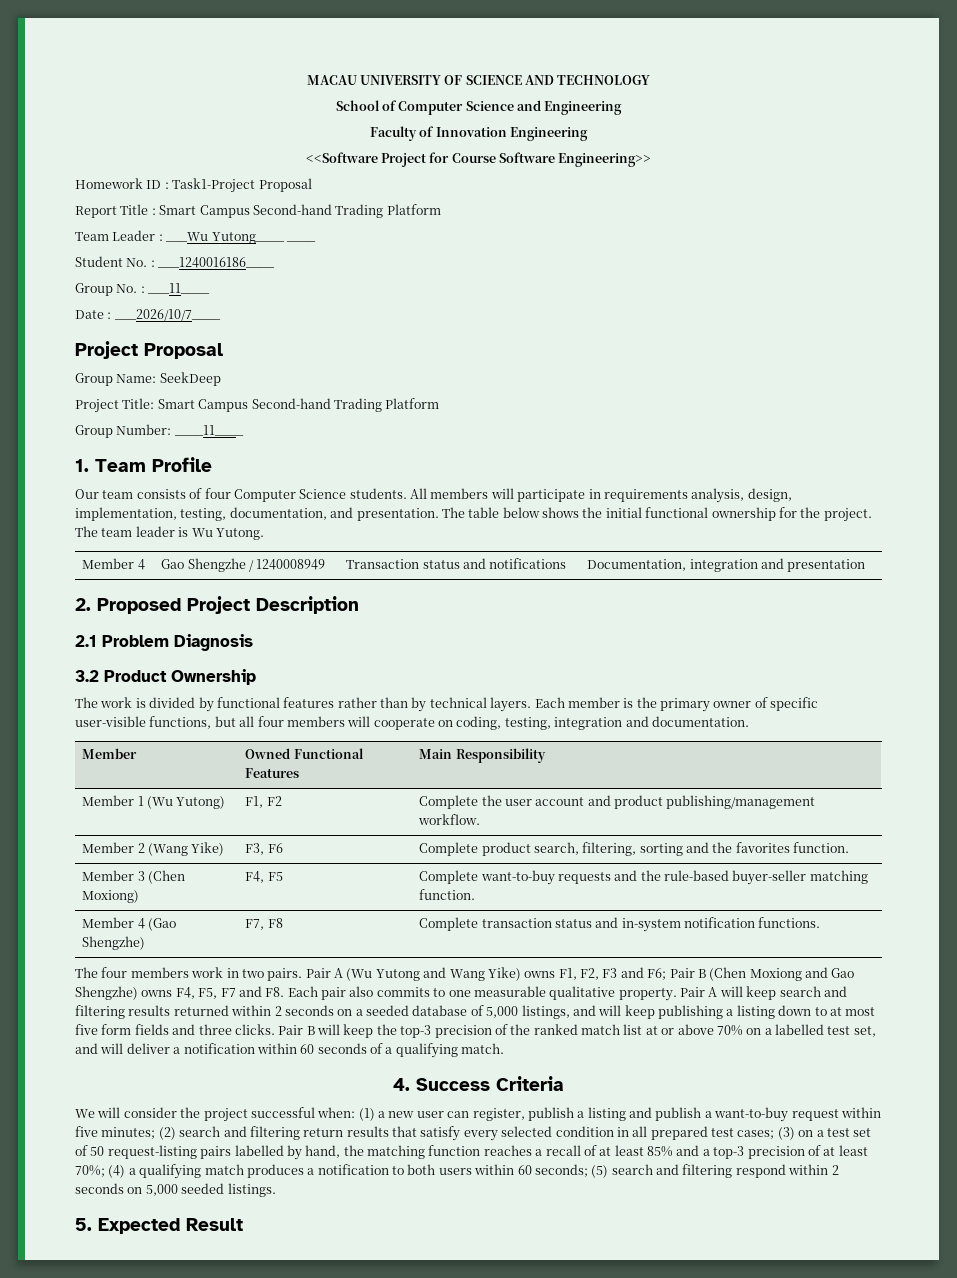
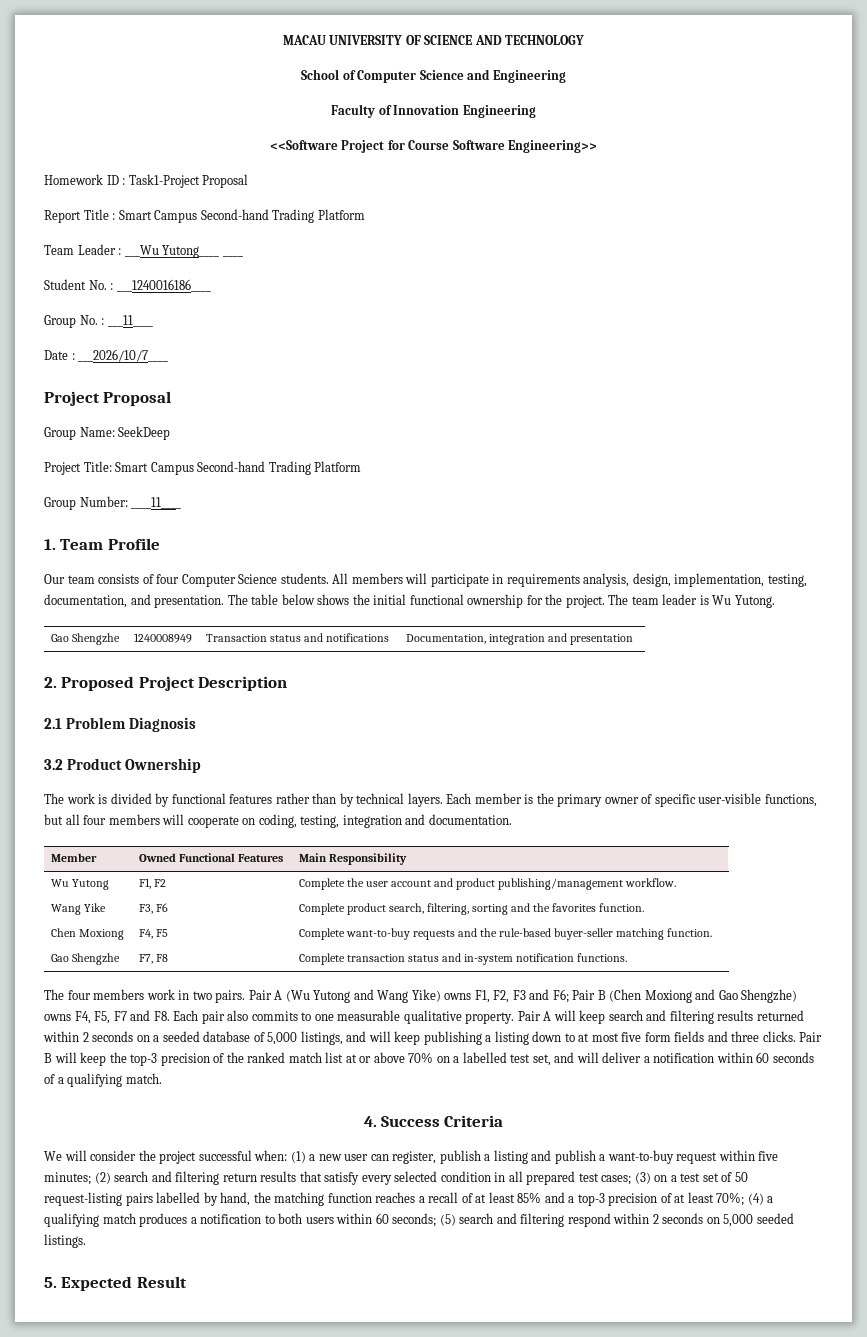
- Member 4 | Gao Shengzhe / 1240008949 | Transaction status and notifications | Documentation, integration and presentation
+ Gao Shengzhe | 1240008949 | Transaction status and notifications | Documentation, integration and presentation
- Member 1 (Wu Yutong) | F1, F2 | Complete the user account and product publishing/management workflow.
+ Wu Yutong | F1, F2 | Complete the user account and product publishing/management workflow.
- Member 2 (Wang Yike) | F3, F6 | Complete product search, filtering, sorting and the favorites function.
+ Wang Yike | F3, F6 | Complete product search, filtering, sorting and the favorites function.
- Member 3 (Chen Moxiong) | F4, F5 | Complete want-to-buy requests and the rule-based buyer-seller matching function.
+ Chen Moxiong | F4, F5 | Complete want-to-buy requests and the rule-based buyer-seller matching function.
- Member 4 (Gao Shengzhe) | F7, F8 | Complete transaction status and in-system notification functions.
+ Gao Shengzhe | F7, F8 | Complete transaction status and in-system notification functions.

